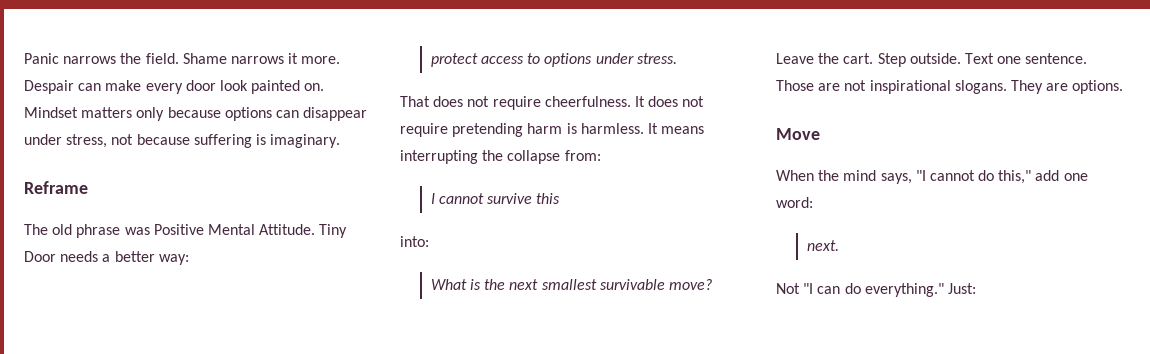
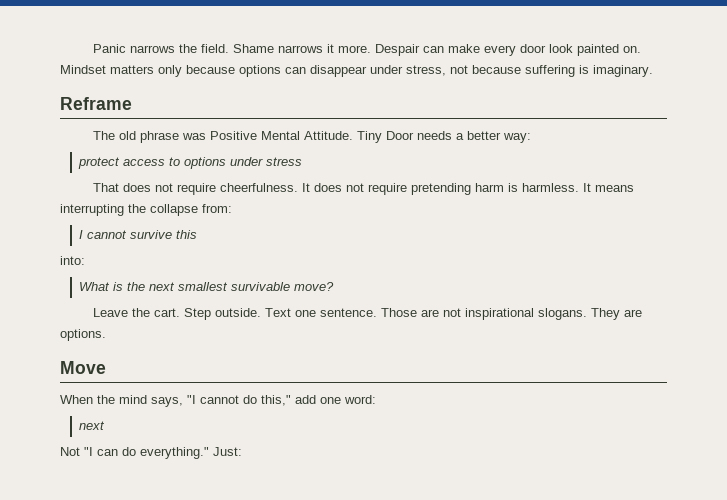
- protect access to options under stress.
+ protect access to options under stress
  When the mind says, "I cannot do this," add one word:
- next.
+ next

